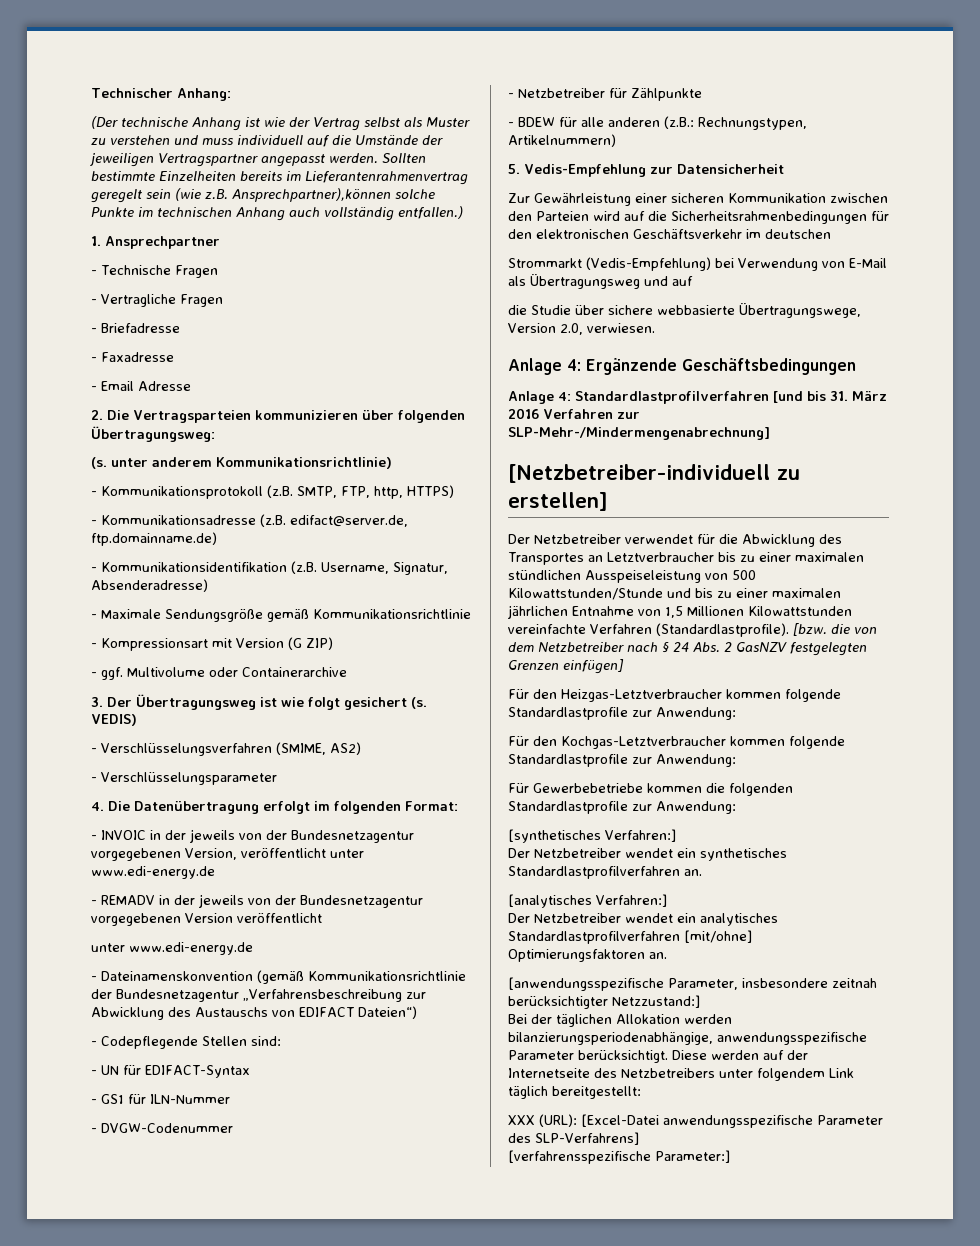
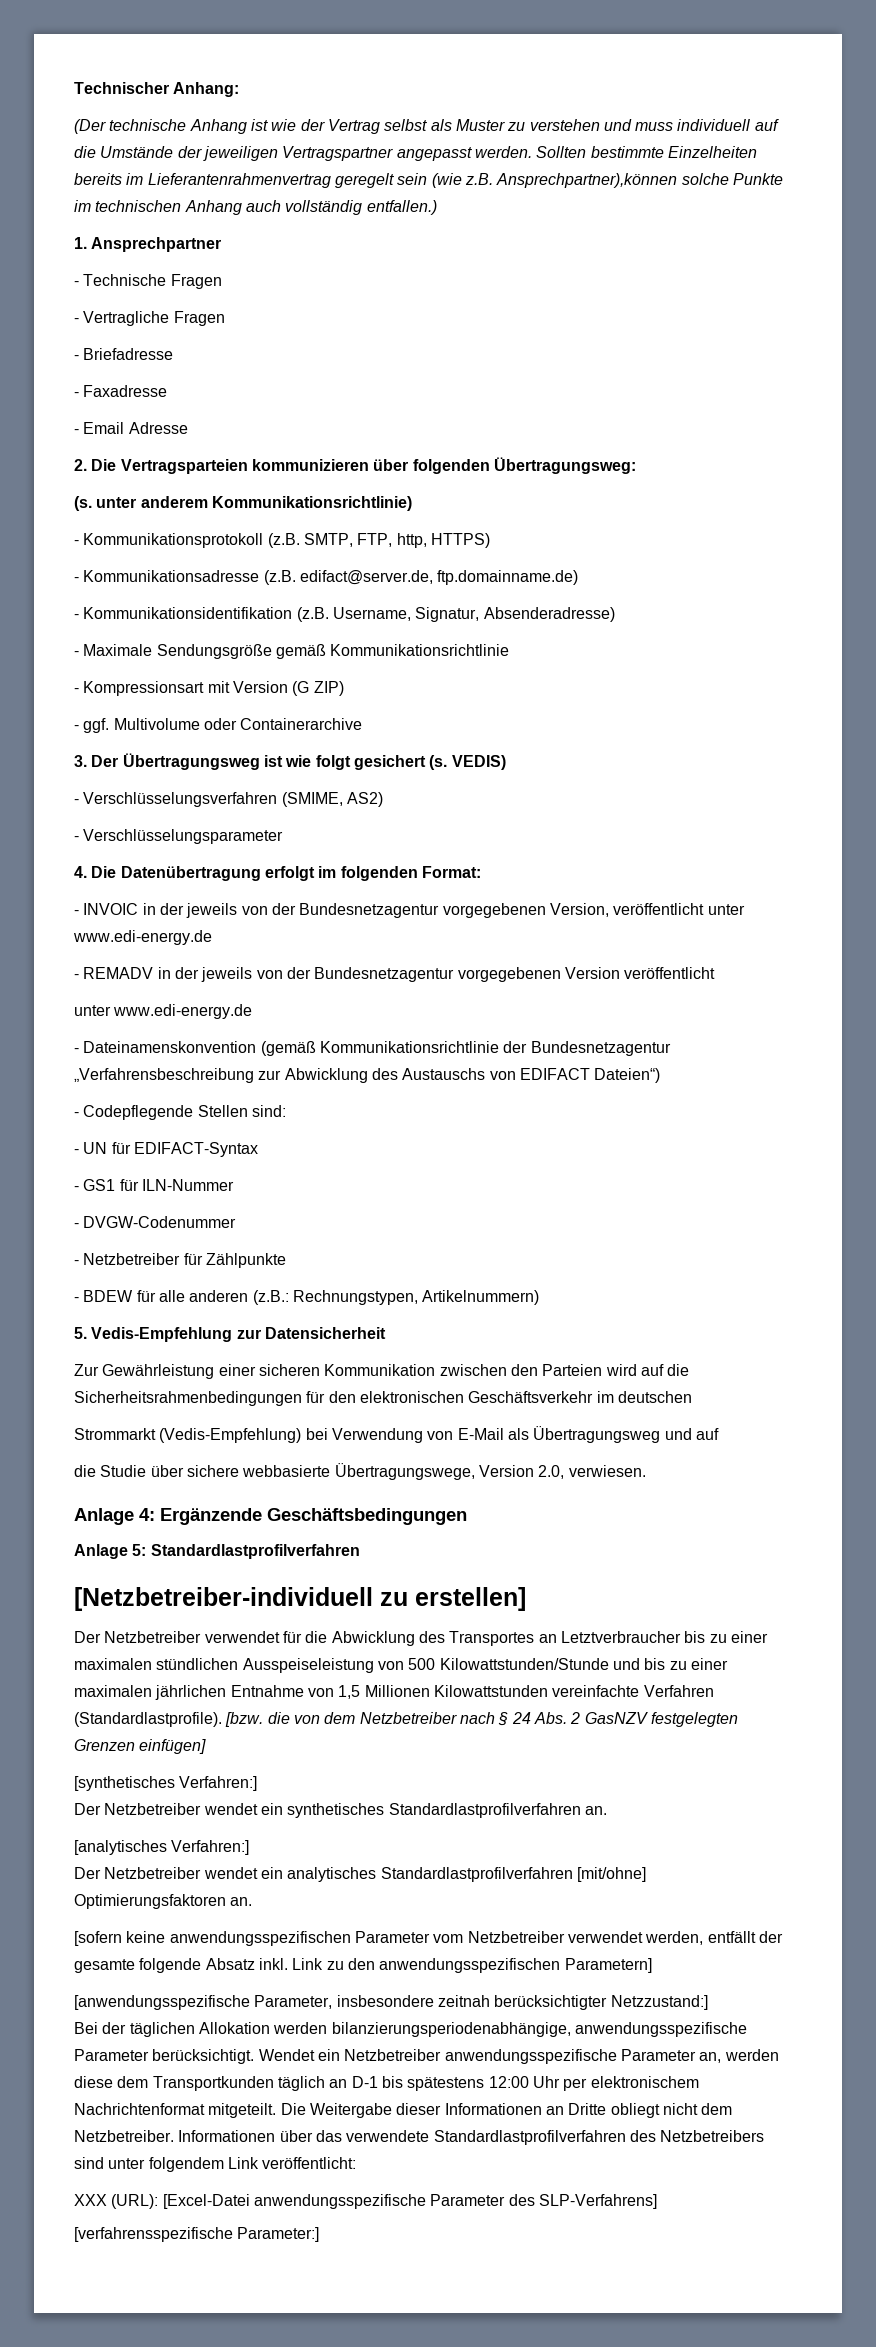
- Anlage 4: Standardlastprofilverfahren [und bis 31. März 2016 Verfahren zur SLP-Mehr-/Mindermengenabrechnung]
+ Anlage 5: Standardlastprofilverfahren
- Für den Heizgas-Letztverbraucher kommen folgende Standardlastprofile zur Anwendung:
- Für den Kochgas-Letztverbraucher kommen folgende Standardlastprofile zur Anwendung:
- Für Gewerbebetriebe kommen die folgenden Standardlastprofile zur Anwendung:
+ [sofern keine anwendungsspezifischen Parameter vom Netzbetreiber verwendet werden, entfällt der gesamte folgende Absatz inkl. Link zu den anwendungsspezifischen Parametern]
- Diese werden auf der Internetseite des Netzbetreibers unter folgendem Link täglich bereitgestellt:
+ Wendet ein Netzbetreiber anwendungsspezifische Parameter an, werden diese dem Transportkunden täglich an D-1 bis spätestens 12:00 Uhr per elektronischem Nachrichtenformat mitgeteilt. Die Weitergabe dieser Informationen an Dritte obliegt nicht dem Netzbetreiber. Informationen über das verwendete Standardlastprofilverfahren des Netzbetreibers sind unter folgendem Link veröffentlicht:

